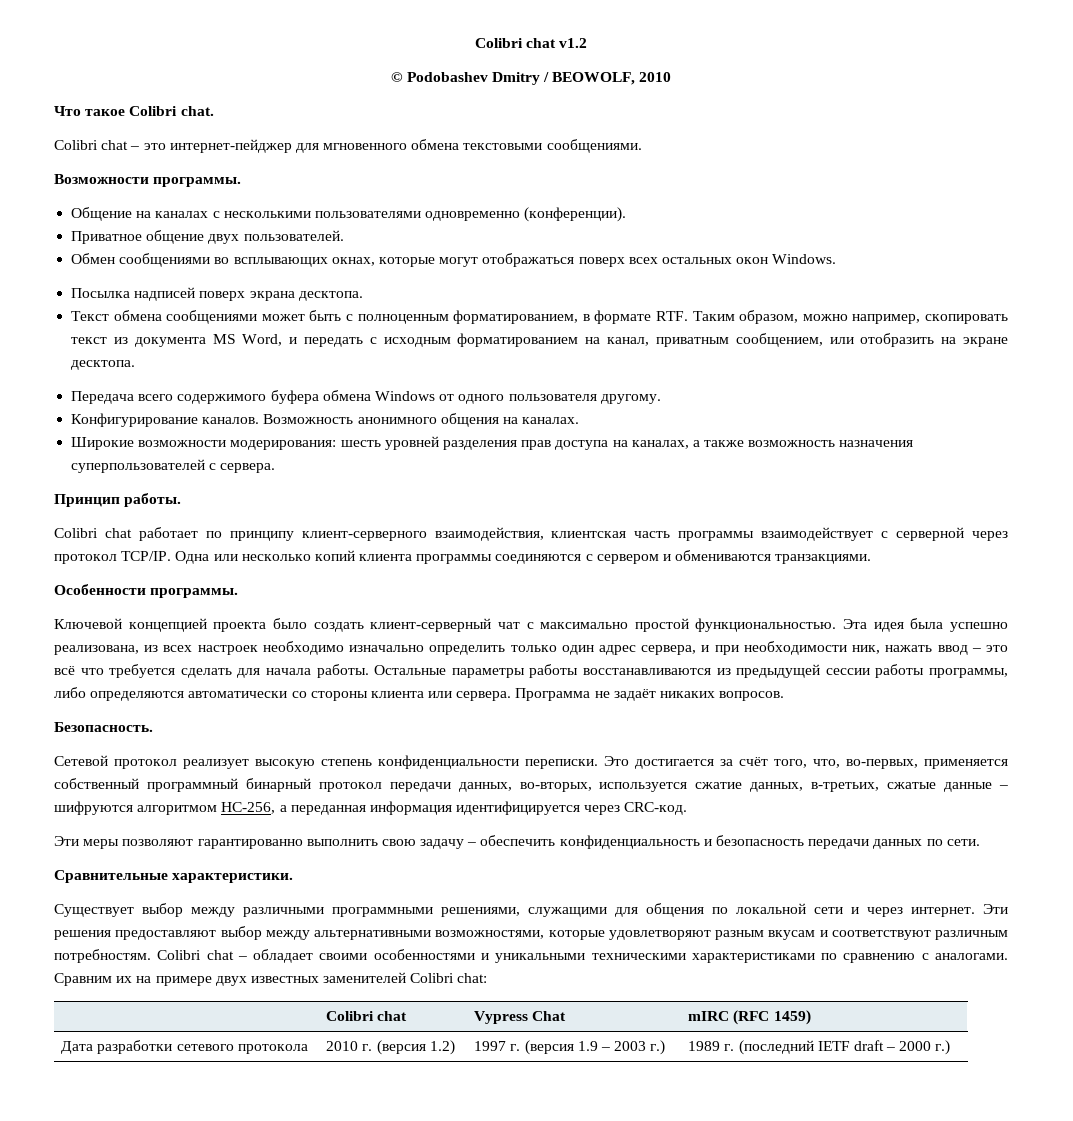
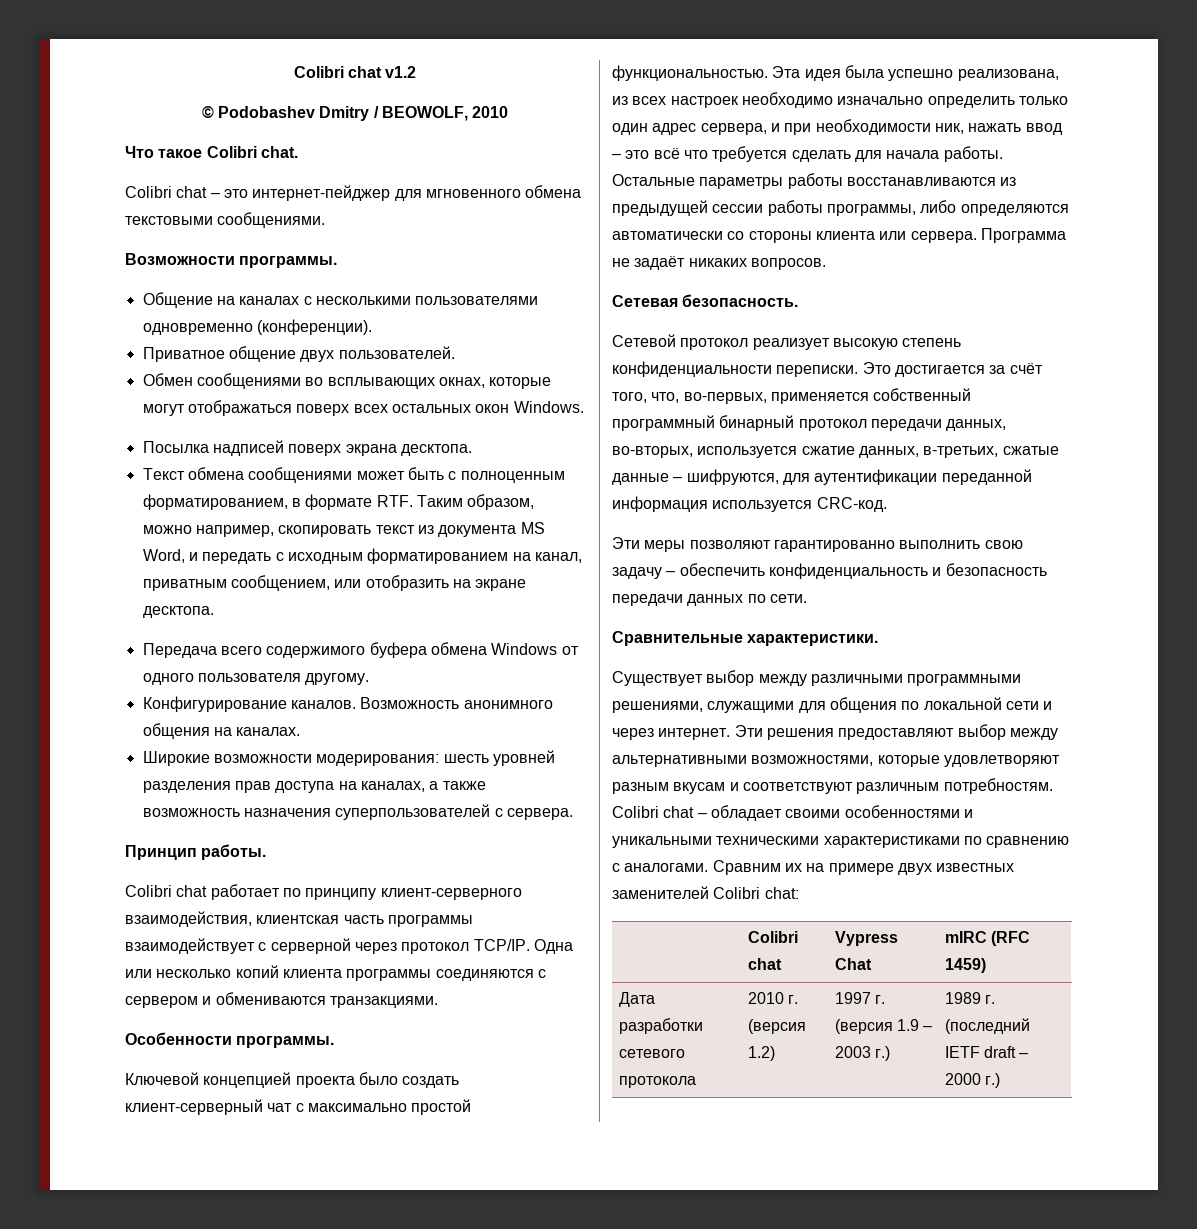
- Безопасность.
+ Сетевая безопасность.
- Это достигается за счёт того, что, во-первых, применяется собственный программный бинарный протокол передачи данных, во-вторых, используется сжатие данных, в-третьих, сжатые данные – шифруются алгоритмом HC-256, а переданная информация идентифицируется через CRC-код.
+ Это достигается за счёт того, что, во-первых, применяется собственный программный бинарный протокол передачи данных, во-вторых, используется сжатие данных, в-третьих, сжатые данные – шифруются, для аутентификации переданной информация используется CRC-код.

